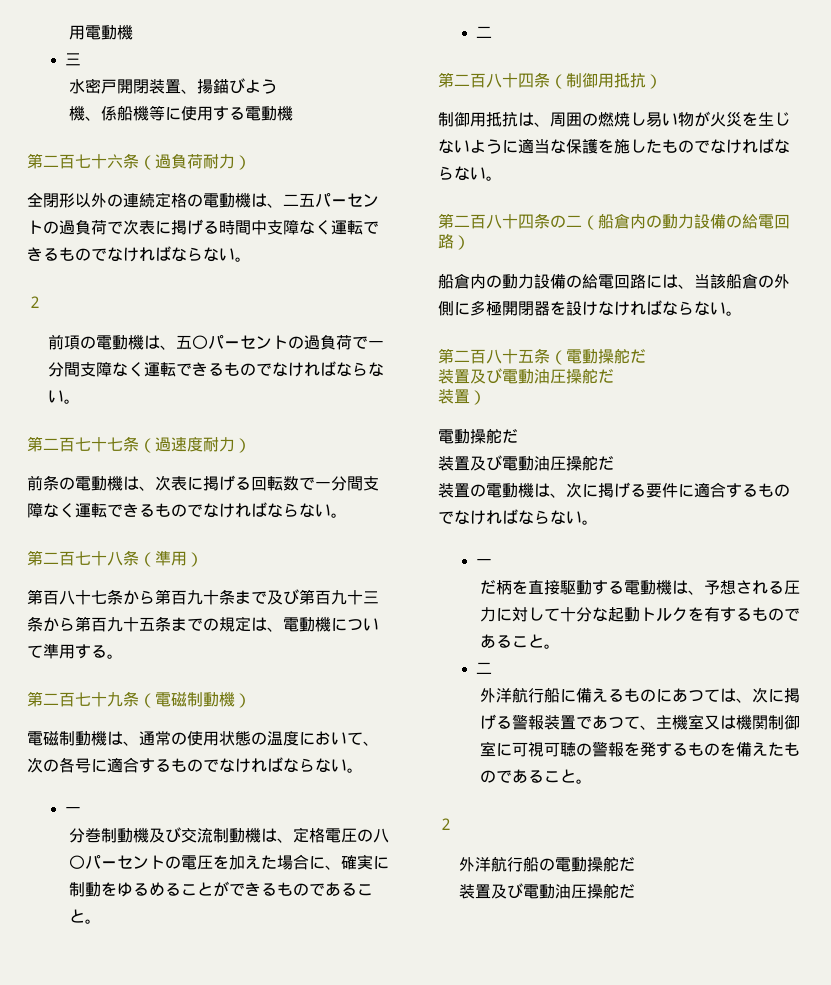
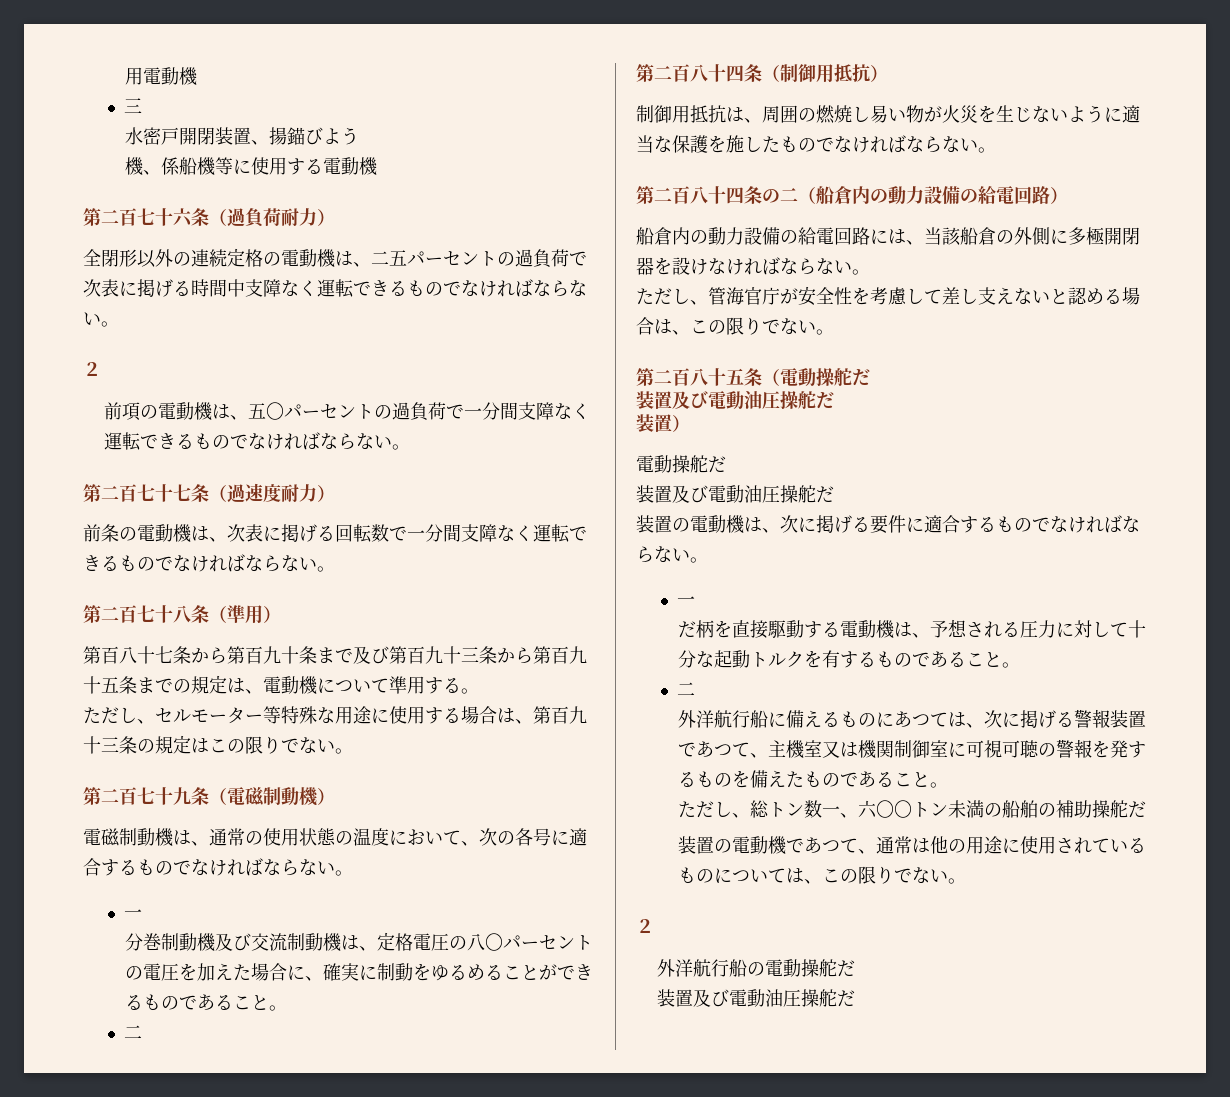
+ ただし、セルモーター等特殊な用途に使用する場合は、第百九十三条の規定はこの限りでない。
+ ただし、管海官庁が安全性を考慮して差し支えないと認める場合は、この限りでない。
+ ただし、総トン数一、六〇〇トン未満の船舶の補助操舵だ
+ 装置の電動機であつて、通常は他の用途に使用されているものについては、この限りでない。

